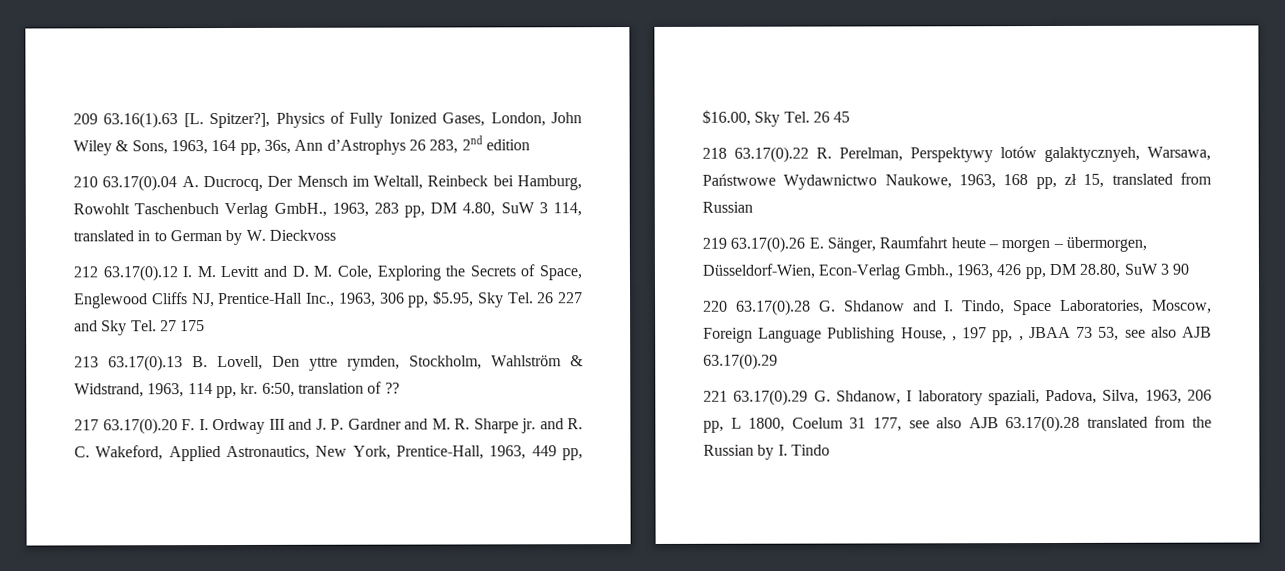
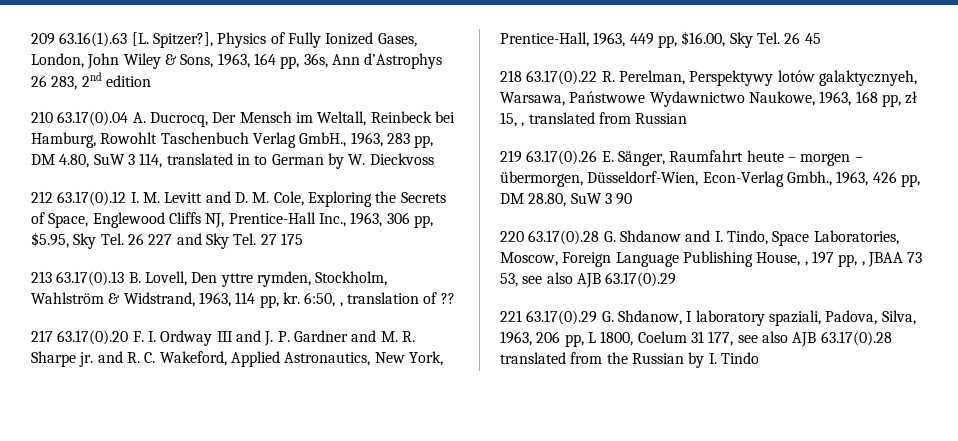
- 6:50, translation of ??
+ 6:50, , translation of ??
- 218 63.17(0).22 R. Perelman, Perspektywy lotów galaktycznyeh, Warsawa, Państwowe Wydawnictwo Naukowe, 1963, 168 pp, zł 15, translated from Russian
+ 218 63.17(0).22 R. Perelman, Perspektywy lotów galaktycznyeh, Warsawa, Państwowe Wydawnictwo Naukowe, 1963, 168 pp, zł 15, , translated from Russian

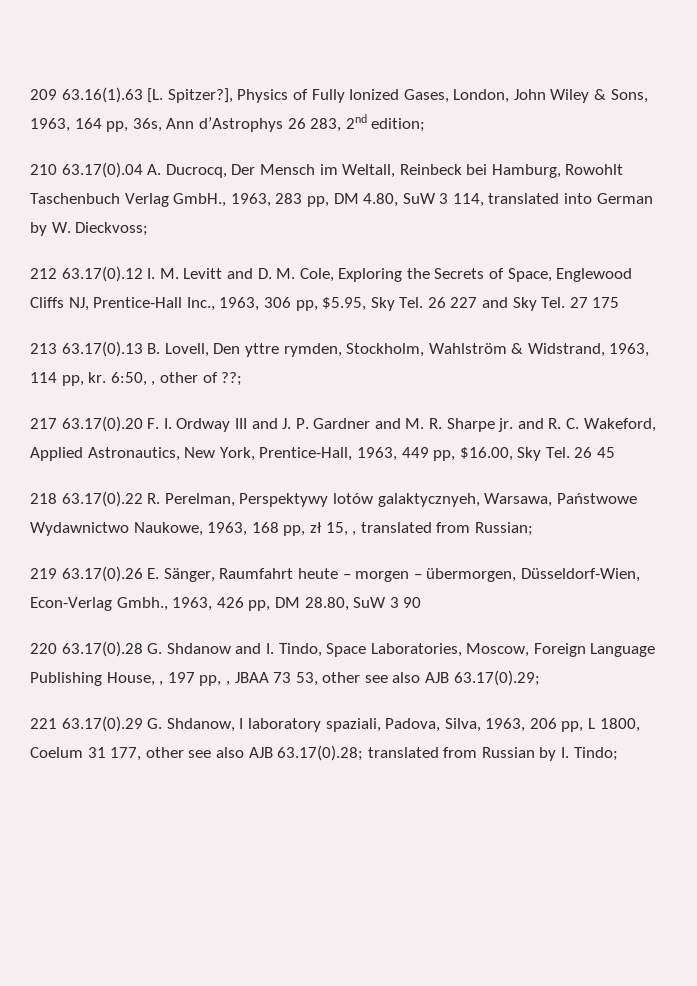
- 209 63.16(1).63 [L. Spitzer?], Physics of Fully Ionized Gases, London, John Wiley & Sons, 1963, 164 pp, 36s, Ann d’Astrophys 26 283, 2nd edition
+ 209 63.16(1).63 [L. Spitzer?], Physics of Fully Ionized Gases, London, John Wiley & Sons, 1963, 164 pp, 36s, Ann d’Astrophys 26 283, 2nd edition;
- 210 63.17(0).04 A. Ducrocq, Der Mensch im Weltall, Reinbeck bei Hamburg, Rowohlt Taschenbuch Verlag GmbH., 1963, 283 pp, DM 4.80, SuW 3 114, translated in to German by W. Dieckvoss
+ 210 63.17(0).04 A. Ducrocq, Der Mensch im Weltall, Reinbeck bei Hamburg, Rowohlt Taschenbuch Verlag GmbH., 1963, 283 pp, DM 4.80, SuW 3 114, translated into German by W. Dieckvoss;
- 6:50, , translation of ??
+ 6:50, , other of ??;
- 218 63.17(0).22 R. Perelman, Perspektywy lotów galaktycznyeh, Warsawa, Państwowe Wydawnictwo Naukowe, 1963, 168 pp, zł 15, , translated from Russian
+ 218 63.17(0).22 R. Perelman, Perspektywy lotów galaktycznyeh, Warsawa, Państwowe Wydawnictwo Naukowe, 1963, 168 pp, zł 15, , translated from Russian;
- 220 63.17(0).28 G. Shdanow and I. Tindo, Space Laboratories, Moscow, Foreign Language Publishing House, , 197 pp, , JBAA 73 53, see also AJB 63.17(0).29
+ 220 63.17(0).28 G. Shdanow and I. Tindo, Space Laboratories, Moscow, Foreign Language Publishing House, , 197 pp, , JBAA 73 53, other see also AJB 63.17(0).29;
- 221 63.17(0).29 G. Shdanow, I laboratory spaziali, Padova, Silva, 1963, 206 pp, L 1800, Coelum 31 177, see also AJB 63.17(0).28 translated from the Russian by I. Tindo
+ 221 63.17(0).29 G. Shdanow, I laboratory spaziali, Padova, Silva, 1963, 206 pp, L 1800, Coelum 31 177, other see also AJB 63.17(0).28; translated from Russian by I. Tindo;

